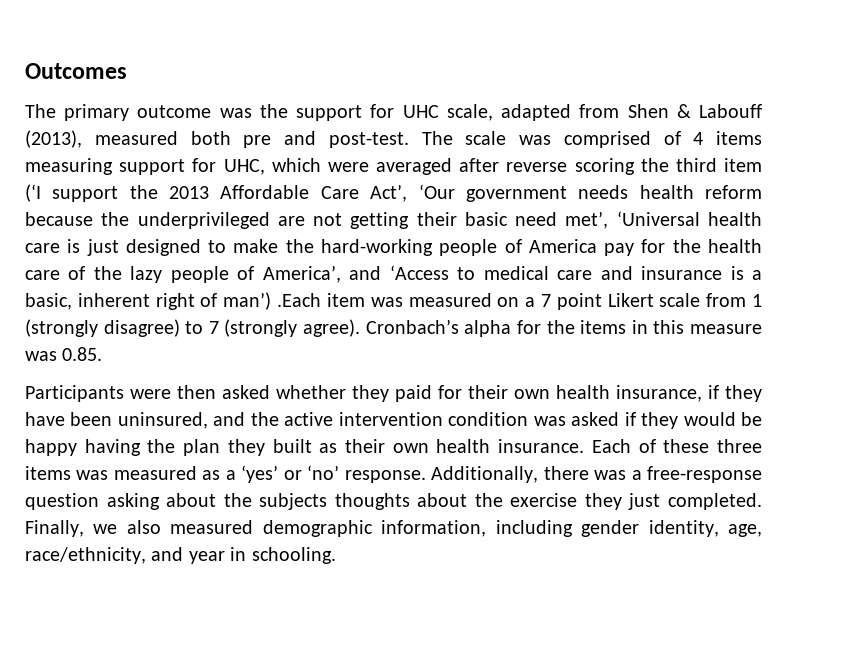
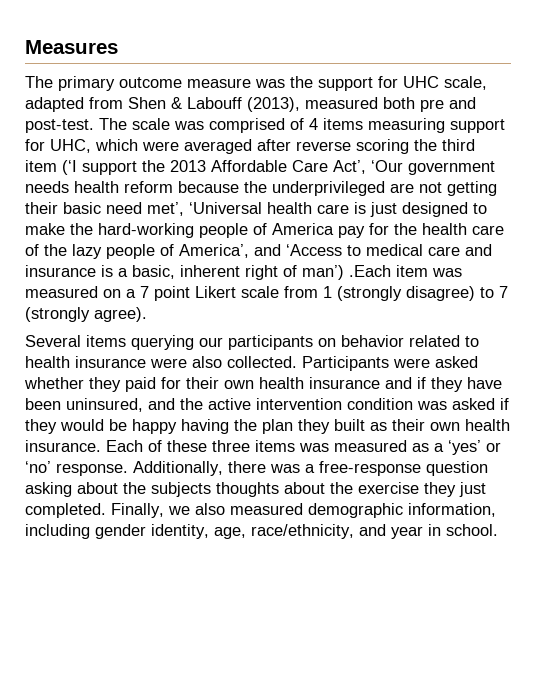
- Outcomes
+ Measures
- The primary outcome was the support for UHC scale, adapted from Shen & Labouff (2013), measured both pre and post-test.
+ The primary outcome measure was the support for UHC scale, adapted from Shen & Labouff (2013), measured both pre and post-test.
- The scale was comprised of 4 items measuring support for UHC, which were averaged after reverse scoring the third item (‘I support the 2013 Affordable Care Act’, ‘Our government needs health reform because the underprivileged are not getting their basic need met’, ‘Universal health care is just designed to make the hard-working people of America pay for the health care of the lazy people of America’, and ‘Access to medical care and insurance is a basic, inherent right of man’) .Each item was measured on a 7 point Likert scale from 1 (strongly disagree) to 7 (strongly agree). Cronbach’s alpha for the items in this measure was 0.85.
- Participants were then asked whether they paid for their own health insurance, if they have been uninsured, and the active intervention condition was asked if they would be happy having the plan they built as their own health insurance.
+ The scale was comprised of 4 items measuring support for UHC, which were averaged after reverse scoring the third item (‘I support the 2013 Affordable Care Act’, ‘Our government needs health reform because the underprivileged are not getting their basic need met’, ‘Universal health care is just designed to make the hard-working people of America pay for the health care of the lazy people of America’, and ‘Access to medical care and insurance is a basic, inherent right of man’) .Each item was measured on a 7 point Likert scale from 1 (strongly disagree) to 7 (strongly agree).
+ Several items querying our participants on behavior related to health insurance were also collected. Participants were asked whether they paid for their own health insurance and if they have been uninsured, and the active intervention condition was asked if they would be happy having the plan they built as their own health insurance.
- Finally, we also measured demographic information, including gender identity, age, race/ethnicity, and year in schooling.
+ Finally, we also measured demographic information, including gender identity, age, race/ethnicity, and year in school.

